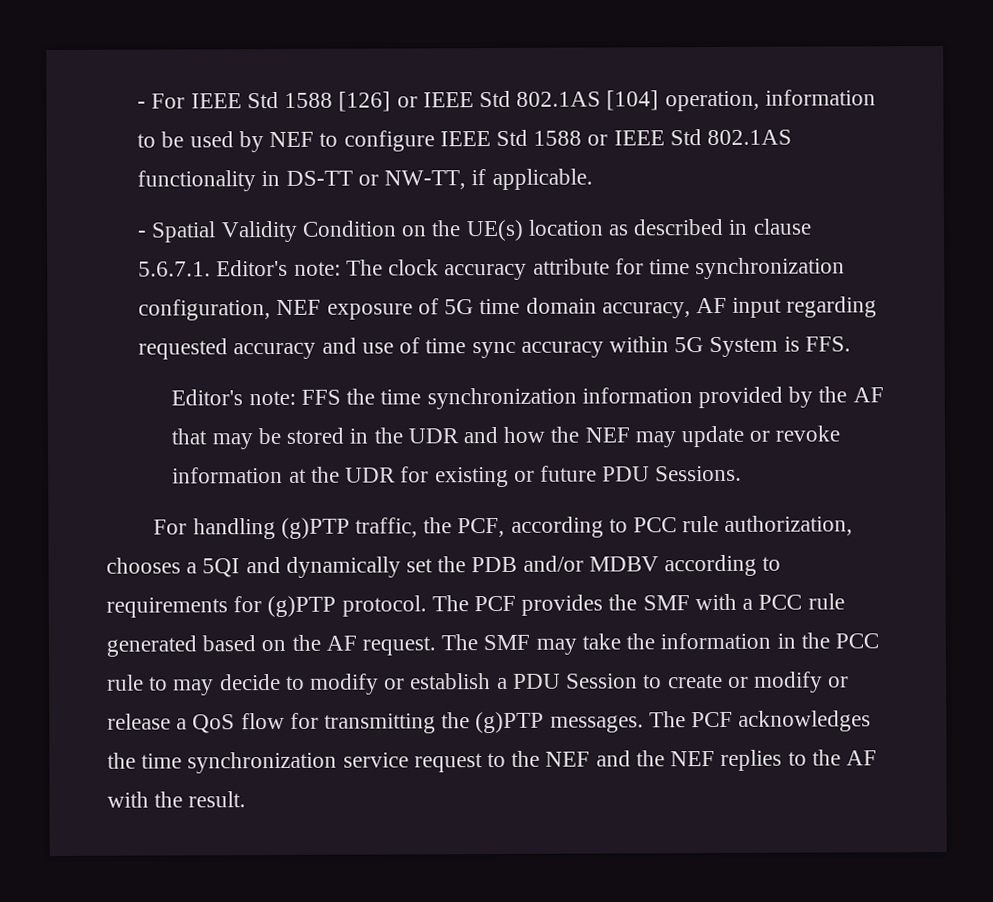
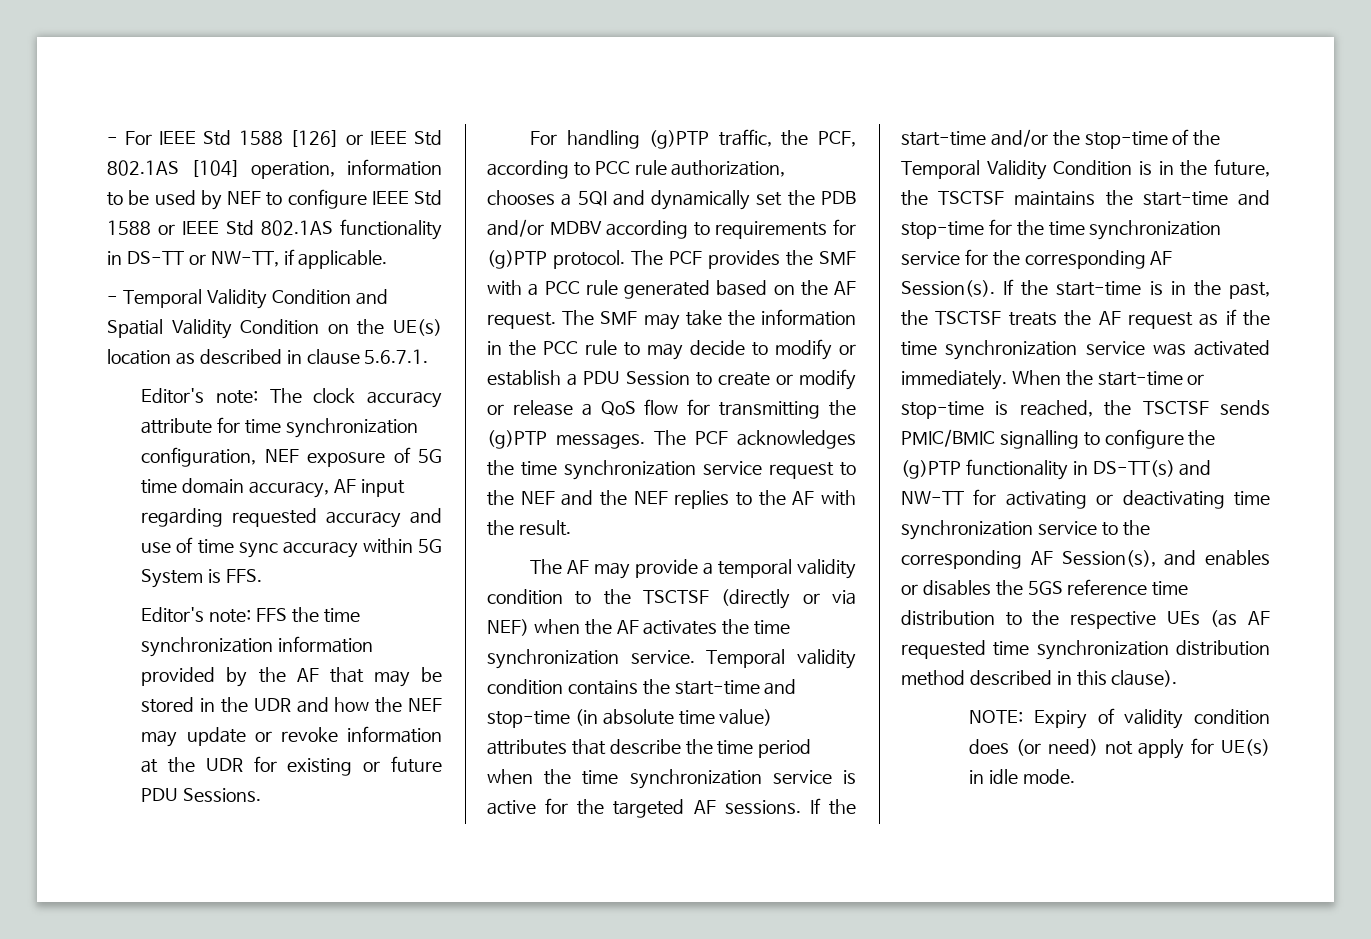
- - Spatial Validity Condition on the UE(s) location as described in clause 5.6.7.1. Editor's note: The clock accuracy attribute for time synchronization configuration, NEF exposure of 5G time domain accuracy, AF input regarding requested accuracy and use of time sync accuracy within 5G System is FFS.
+ - Temporal Validity Condition and Spatial Validity Condition on the UE(s) location as described in clause 5.6.7.1.
+ Editor's note: The clock accuracy attribute for time synchronization configuration, NEF exposure of 5G time domain accuracy, AF input regarding requested accuracy and use of time sync accuracy within 5G System is FFS.
+ The AF may provide a temporal validity condition to the TSCTSF (directly or via NEF) when the AF activates the time synchronization service. Temporal validity condition contains the start-time and stop-time (in absolute time value) attributes that describe the time period when the time synchronization service is active for the targeted AF sessions. If the start-time and/or the stop-time of the Temporal Validity Condition is in the future, the TSCTSF maintains the start-time and stop-time for the time synchronization service for the corresponding AF Session(s). If the start-time is in the past, the TSCTSF treats the AF request as if the time synchronization service was activated immediately. When the start-time or stop-time is reached, the TSCTSF sends PMIC/BMIC signalling to configure the (g)PTP functionality in DS-TT(s) and NW-TT for activating or deactivating time synchronization service to the corresponding AF Session(s), and enables or disables the 5GS reference time distribution to the respective UEs (as AF requested time synchronization distribution method described in this clause).
+ NOTE: Expiry of validity condition does (or need) not apply for UE(s) in idle mode.

